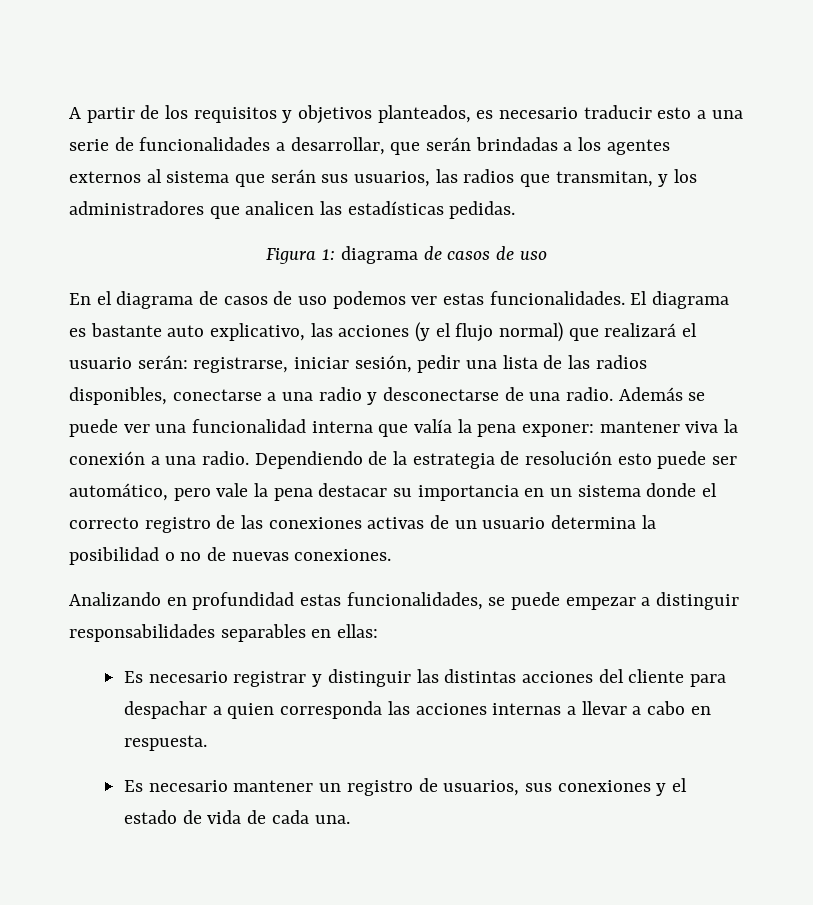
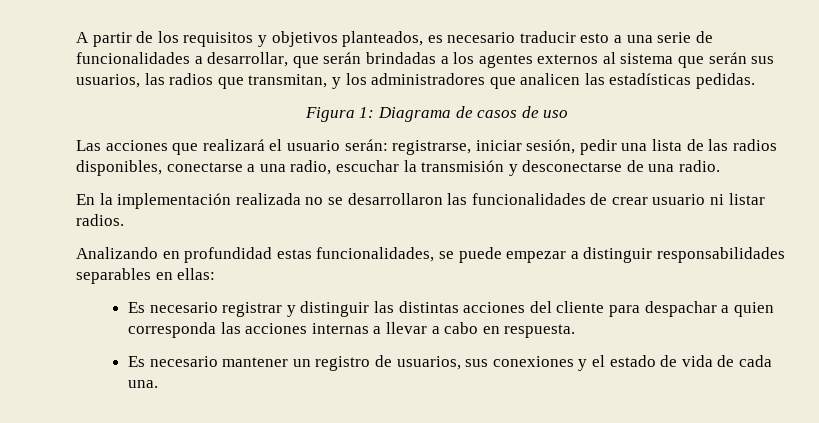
- Figura 1: diagrama de casos de uso
+ Figura 1: Diagrama de casos de uso
- En el diagrama de casos de uso podemos ver estas funcionalidades. El diagrama es bastante auto explicativo, las acciones (y el flujo normal) que realizará el usuario serán: registrarse, iniciar sesión, pedir una lista de las radios disponibles, conectarse a una radio y desconectarse de una radio. Además se puede ver una funcionalidad interna que valía la pena exponer: mantener viva la conexión a una radio. Dependiendo de la estrategia de resolución esto puede ser automático, pero vale la pena destacar su importancia en un sistema donde el correcto registro de las conexiones activas de un usuario determina la posibilidad o no de nuevas conexiones.
+ Las acciones que realizará el usuario serán: registrarse, iniciar sesión, pedir una lista de las radios disponibles, conectarse a una radio, escuchar la transmisión y desconectarse de una radio.
+ En la implementación realizada no se desarrollaron las funcionalidades de crear usuario ni listar radios.

